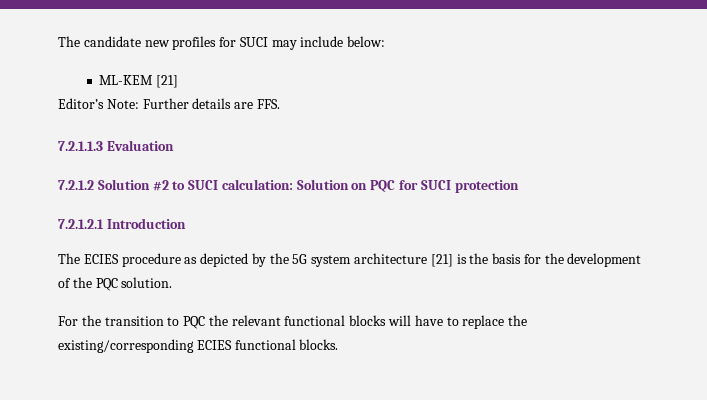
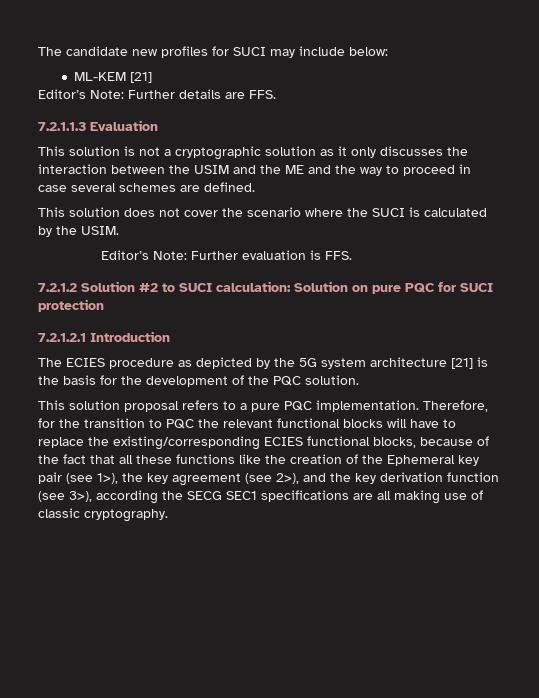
+ This solution is not a cryptographic solution as it only discusses the interaction between the USIM and the ME and the way to proceed in case several schemes are defined.
+ This solution does not cover the scenario where the SUCI is calculated by the USIM.
+ Editor’s Note: Further evaluation is FFS.
- 7.2.1.2 Solution #2 to SUCI calculation: Solution on PQC for SUCI protection
+ 7.2.1.2 Solution #2 to SUCI calculation: Solution on pure PQC for SUCI protection
- For the transition to PQC the relevant functional blocks will have to replace the existing/corresponding ECIES functional blocks.
+ This solution proposal refers to a pure PQC implementation. Therefore, for the transition to PQC the relevant functional blocks will have to replace the existing/corresponding ECIES functional blocks, because of the fact that all these functions like the creation of the Ephemeral key pair (see 1>), the key agreement (see 2>), and the key derivation function (see 3>), according the SECG SEC1 specifications are all making use of classic cryptography.

